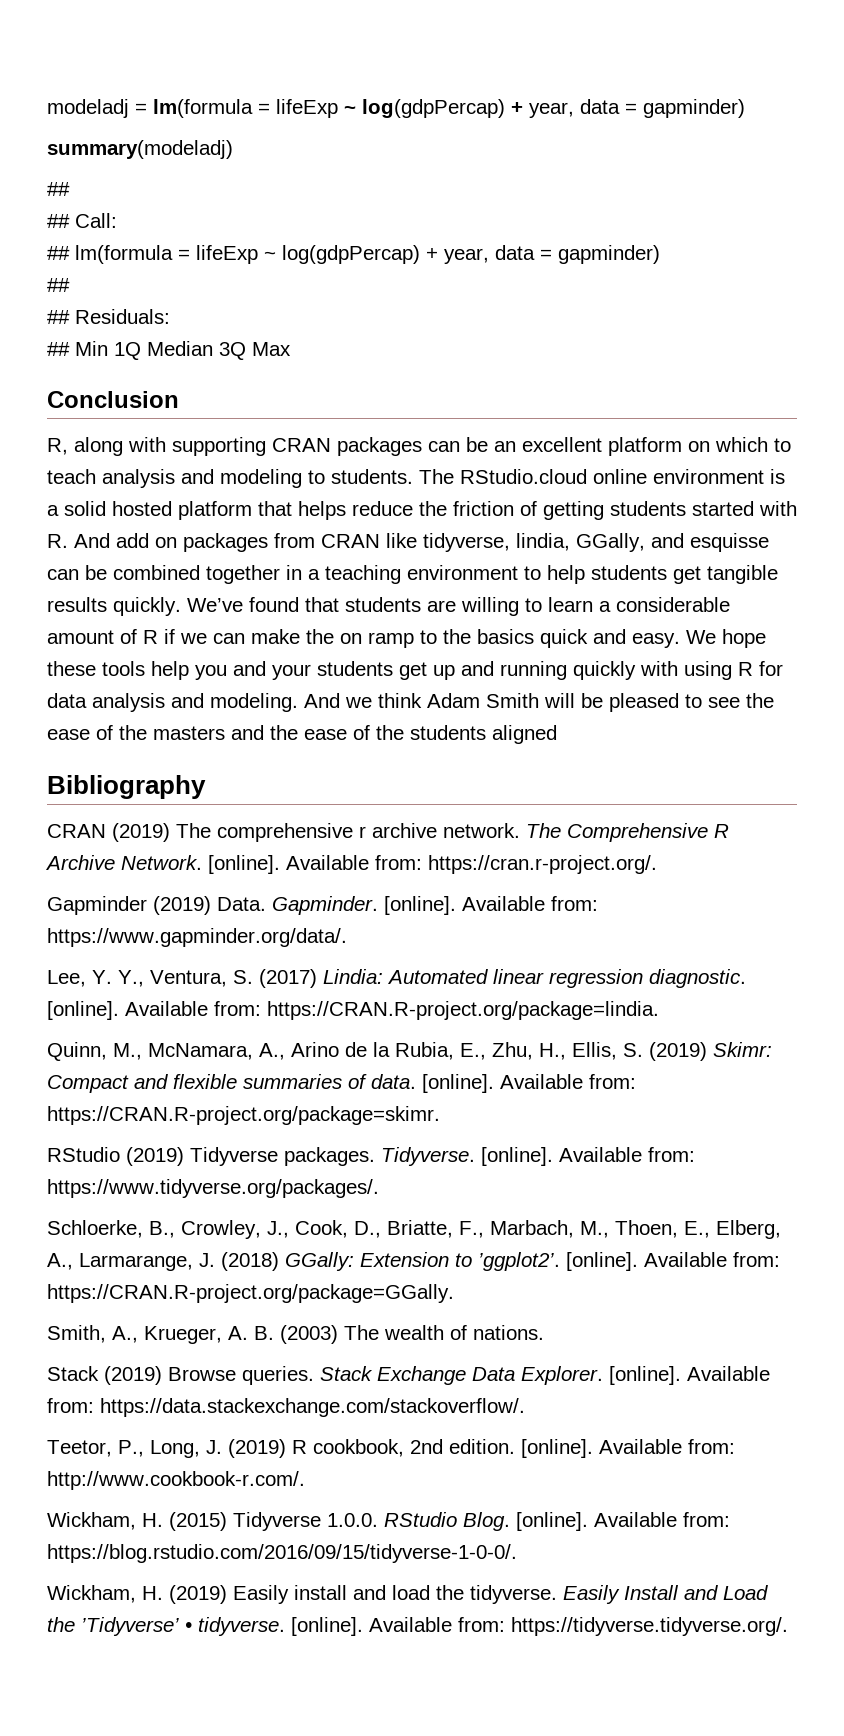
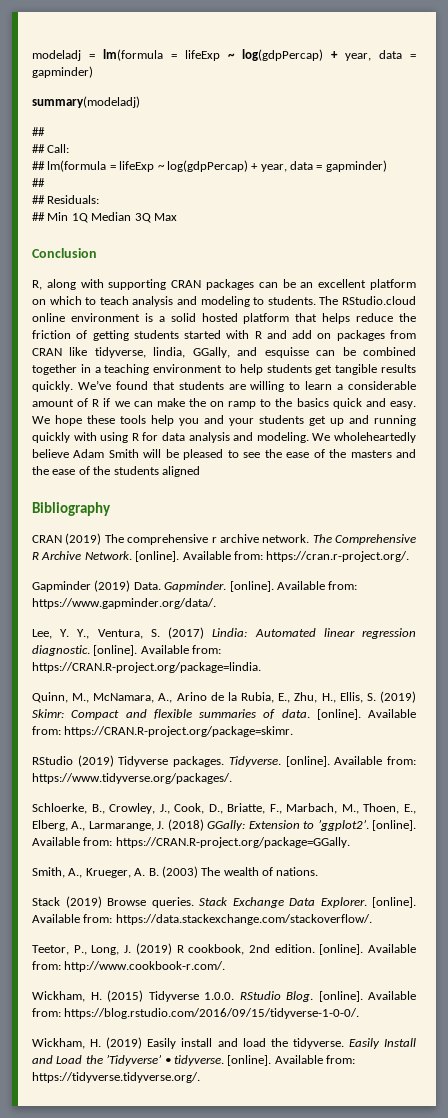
- The RStudio.cloud online environment is a solid hosted platform that helps reduce the friction of getting students started with R. And add on packages from CRAN like tidyverse, lindia, GGally, and esquisse can be combined together in a teaching environment to help students get tangible results quickly.
+ The RStudio.cloud online environment is a solid hosted platform that helps reduce the friction of getting students started with R and add on packages from CRAN like tidyverse, lindia, GGally, and esquisse can be combined together in a teaching environment to help students get tangible results quickly.
- And we think Adam Smith will be pleased to see the ease of the masters and the ease of the students aligned
+ We wholeheartedly believe Adam Smith will be pleased to see the ease of the masters and the ease of the students aligned

